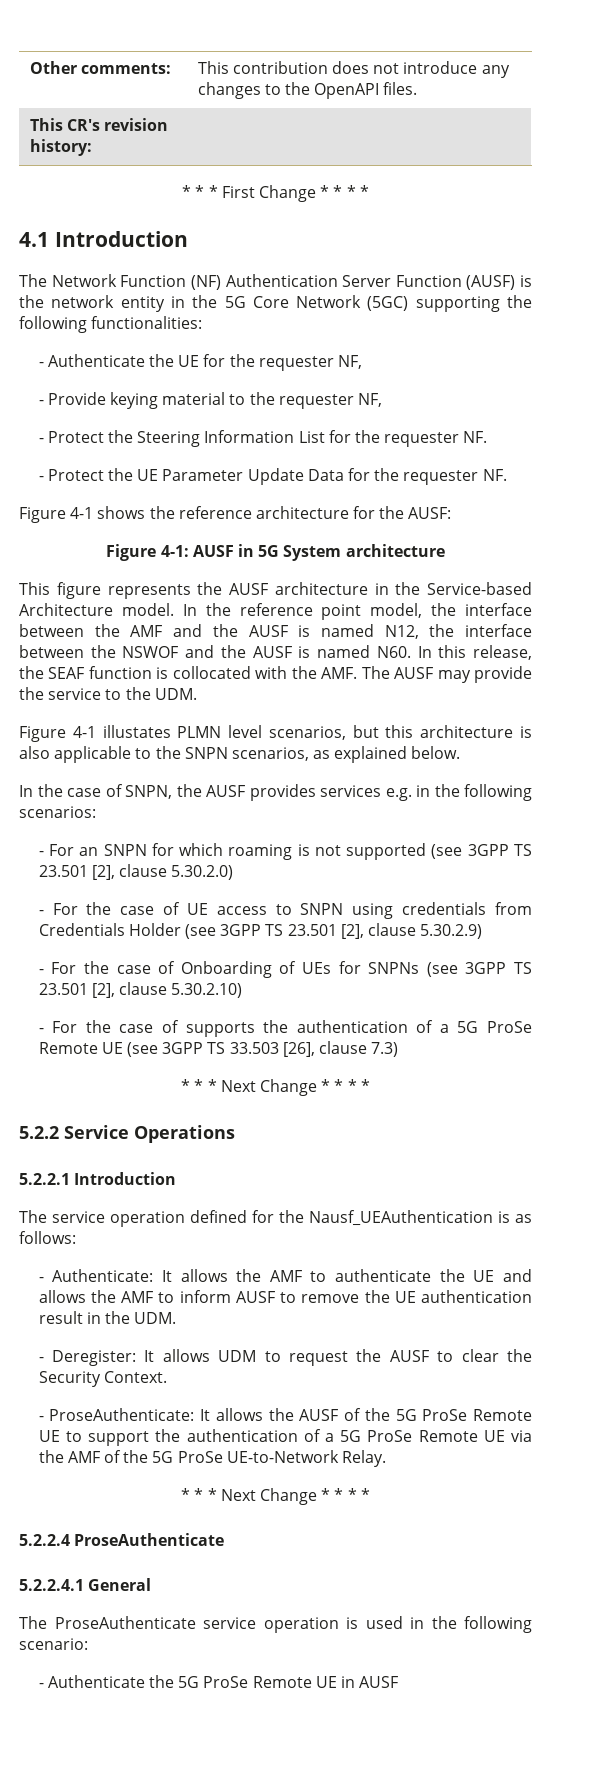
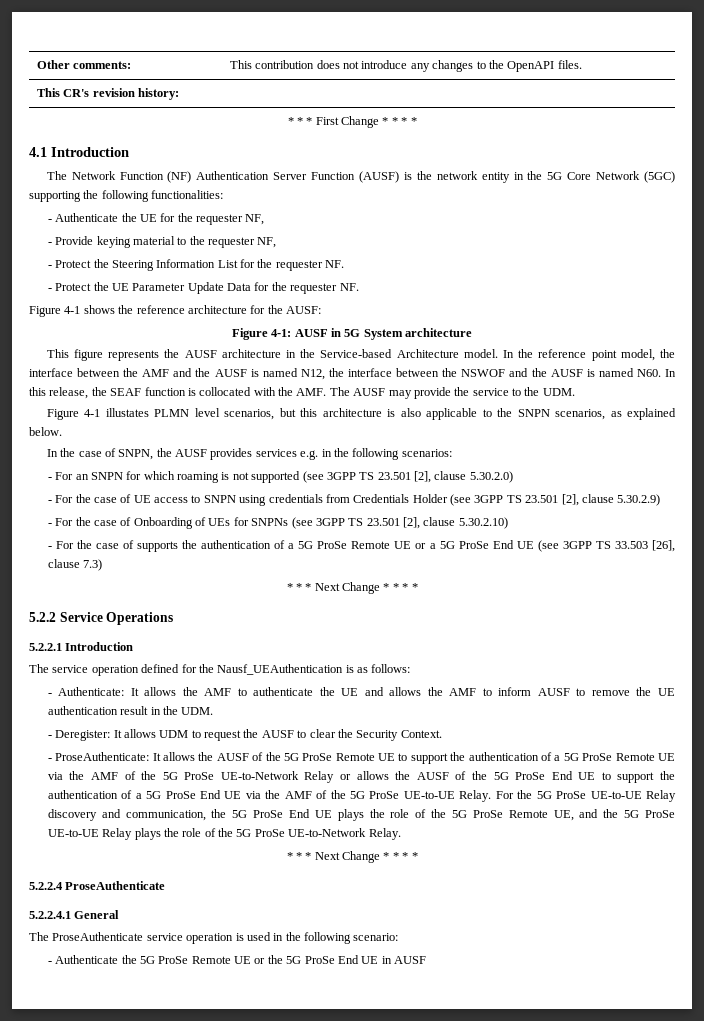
- - For the case of supports the authentication of a 5G ProSe Remote UE (see 3GPP TS 33.503 [26], clause 7.3)
+ - For the case of supports the authentication of a 5G ProSe Remote UE or a 5G ProSe End UE (see 3GPP TS 33.503 [26], clause 7.3)
- - ProseAuthenticate: It allows the AUSF of the 5G ProSe Remote UE to support the authentication of a 5G ProSe Remote UE via the AMF of the 5G ProSe UE-to-Network Relay.
+ - ProseAuthenticate: It allows the AUSF of the 5G ProSe Remote UE to support the authentication of a 5G ProSe Remote UE via the AMF of the 5G ProSe UE-to-Network Relay or allows the AUSF of the 5G ProSe End UE to support the authentication of a 5G ProSe End UE via the AMF of the 5G ProSe UE-to-UE Relay. For the 5G ProSe UE-to-UE Relay discovery and communication, the 5G ProSe End UE plays the role of the 5G ProSe Remote UE, and the 5G ProSe UE-to-UE Relay plays the role of the 5G ProSe UE-to-Network Relay.
- - Authenticate the 5G ProSe Remote UE in AUSF
+ - Authenticate the 5G ProSe Remote UE or the 5G ProSe End UE in AUSF

